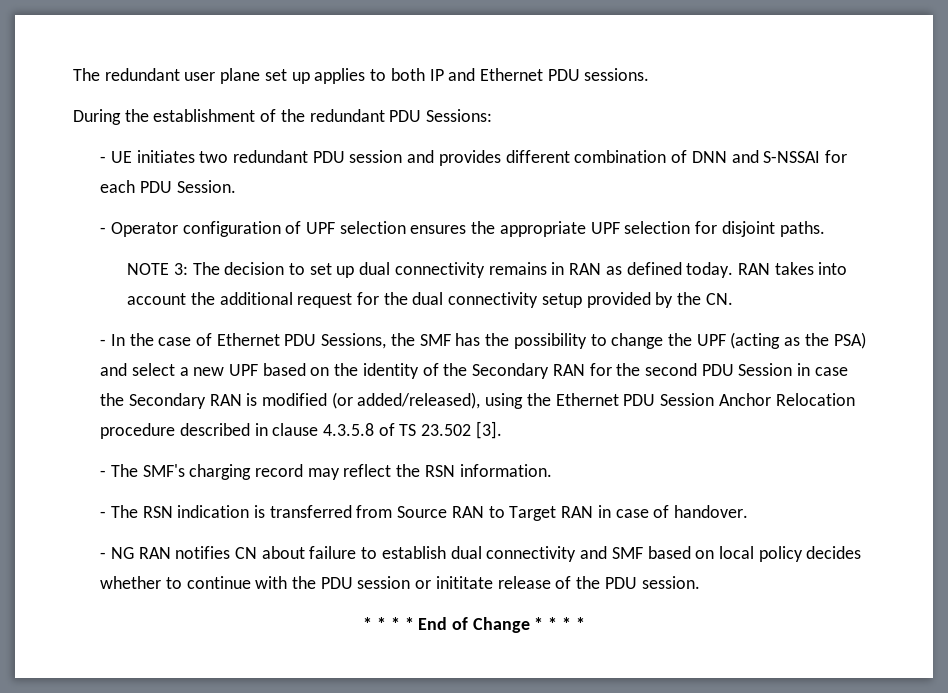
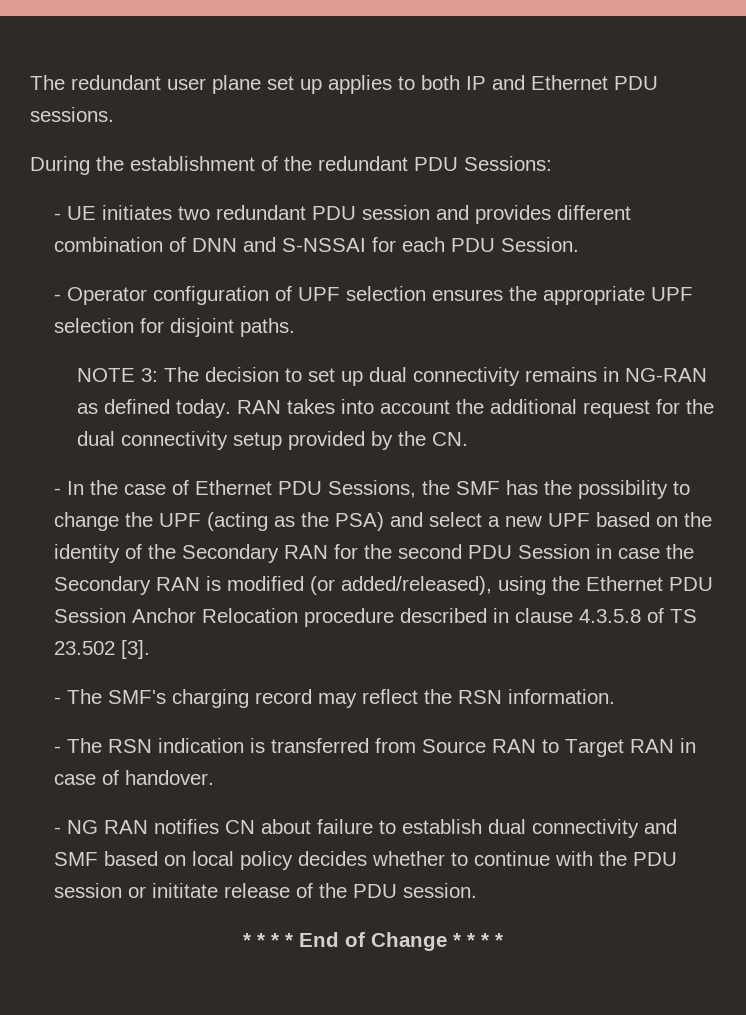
- NOTE 3: The decision to set up dual connectivity remains in RAN as defined today.
+ NOTE 3: The decision to set up dual connectivity remains in NG-RAN as defined today.

